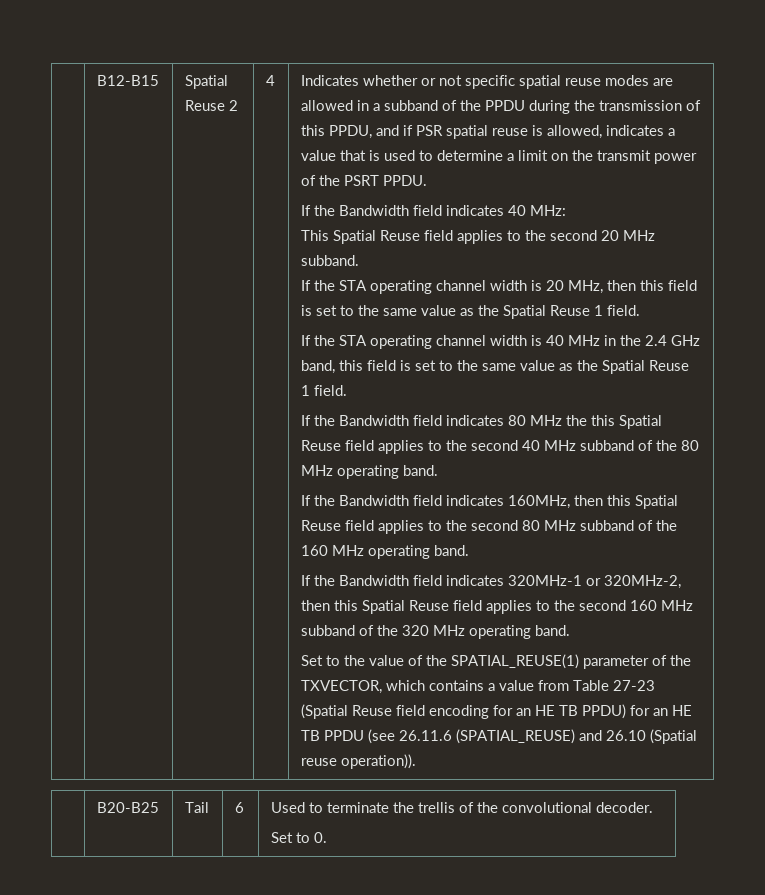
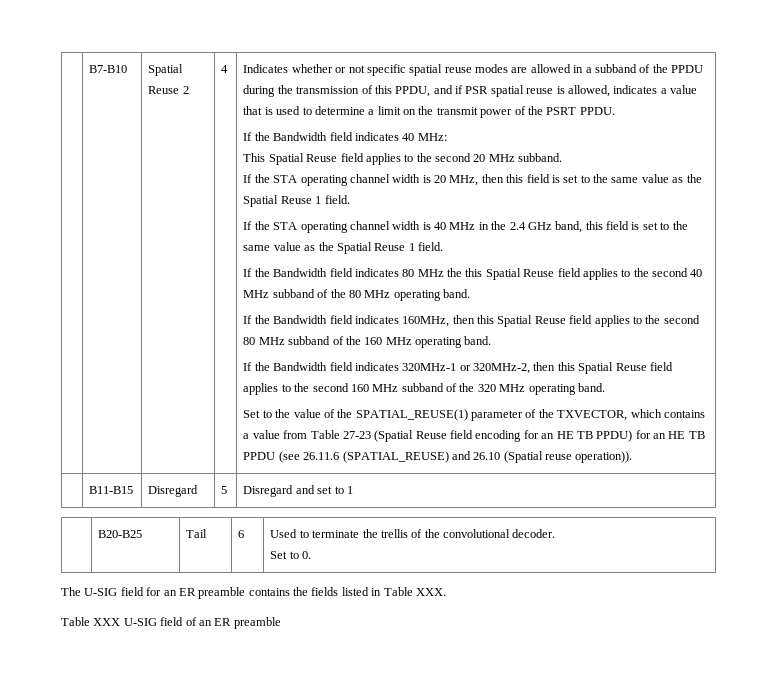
- B12-B15
+ B7-B10
+ | B11-B15 | Disregard | 5 | Disregard and set to 1
+ The U-SIG field for an ER preamble contains the fields listed in Table XXX.
+ Table XXX U-SIG field of an ER preamble

